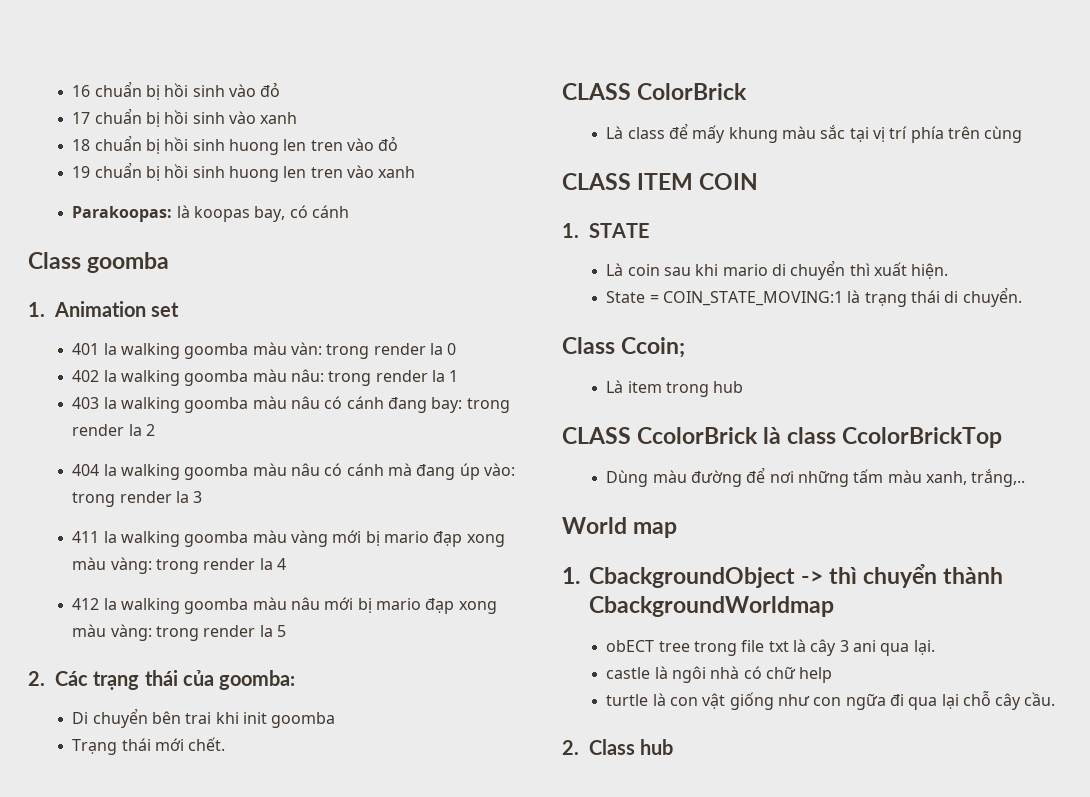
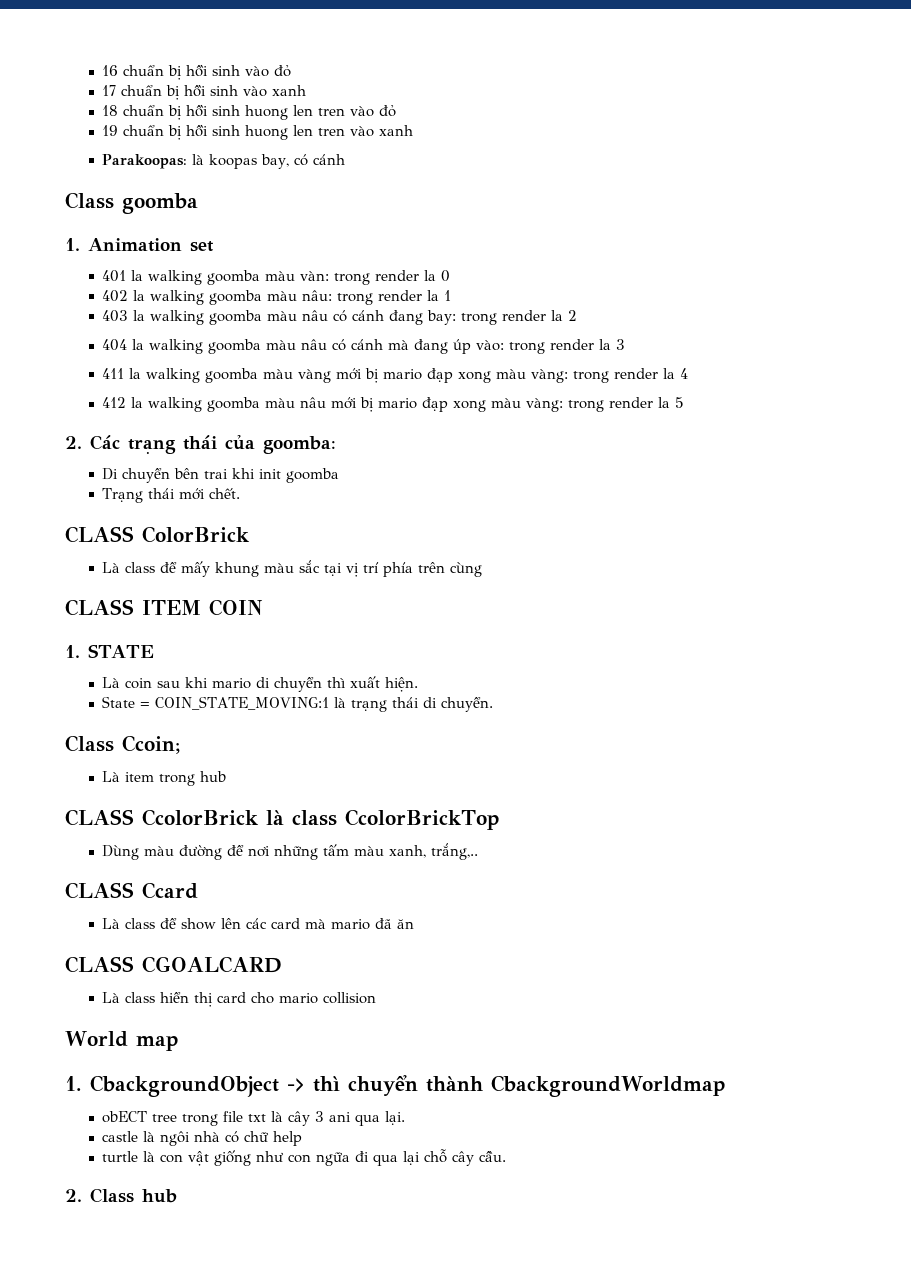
+ CLASS Ccard
+ Là class để show lên các card mà mario đã ăn
+ CLASS CGOALCARD
+ Là class hiển thị card cho mario collision

